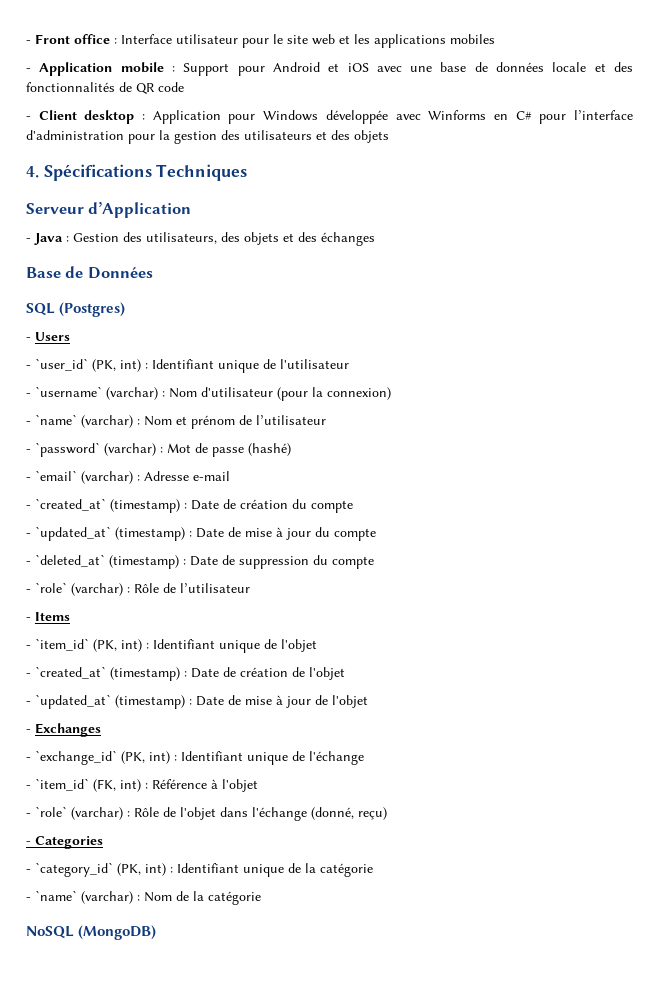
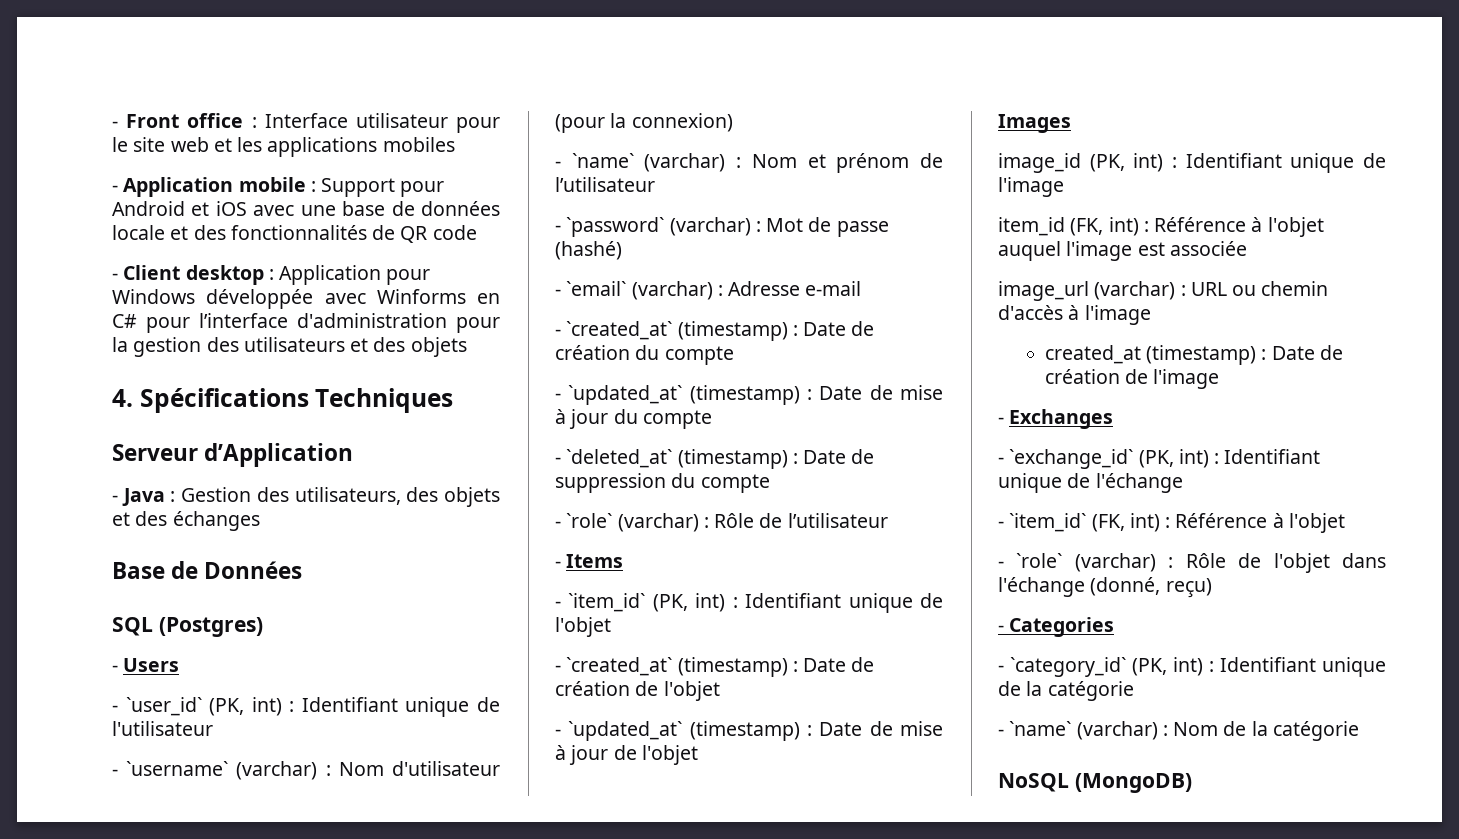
+ Images
+ image_id (PK, int) : Identifiant unique de l'image
+ item_id (FK, int) : Référence à l'objet auquel l'image est associée
+ image_url (varchar) : URL ou chemin d'accès à l'image
+ created_at (timestamp) : Date de création de l'image

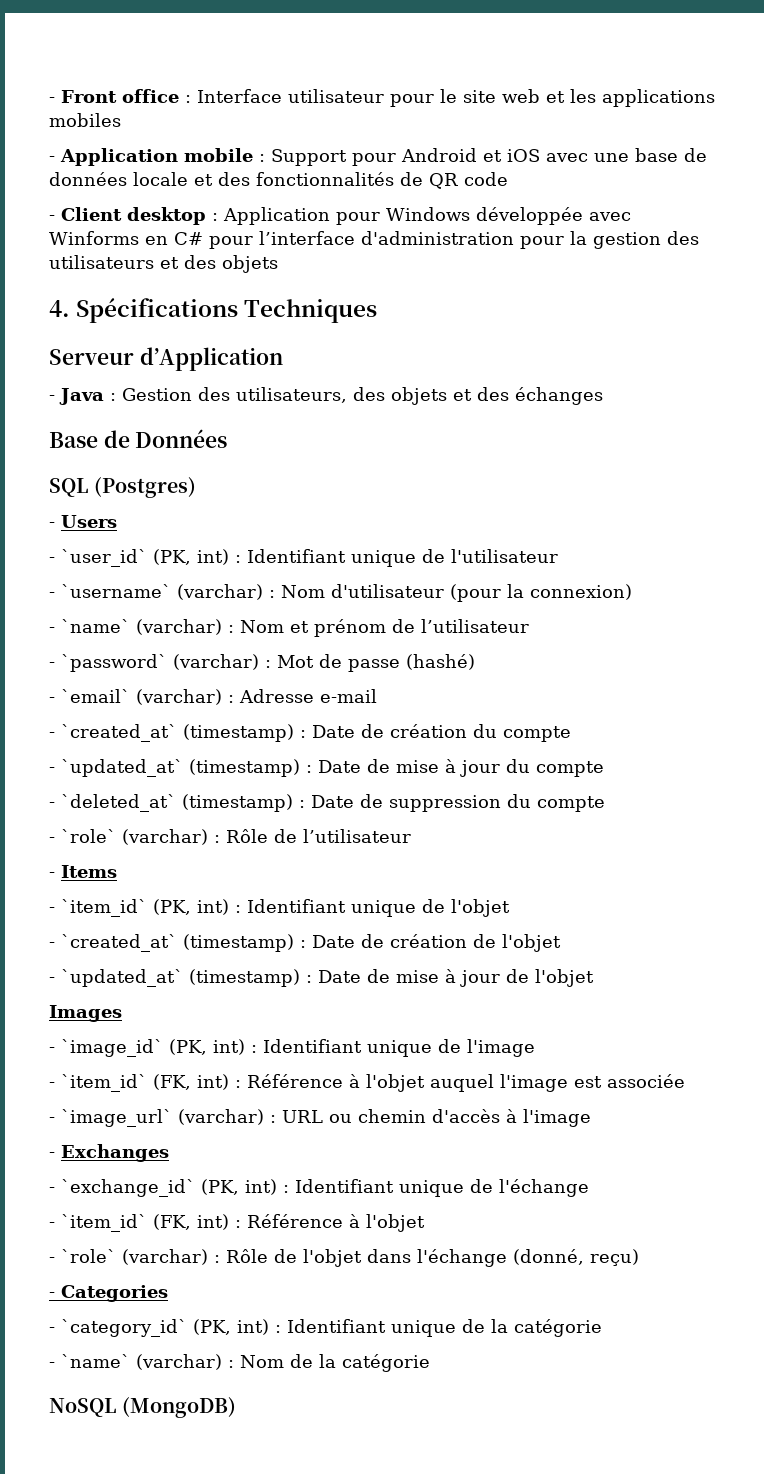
- image_id (PK, int) : Identifiant unique de l'image
+ - `image_id` (PK, int) : Identifiant unique de l'image
- item_id (FK, int) : Référence à l'objet auquel l'image est associée
+ - `item_id` (FK, int) : Référence à l'objet auquel l'image est associée
- image_url (varchar) : URL ou chemin d'accès à l'image
+ - `image_url` (varchar) : URL ou chemin d'accès à l'image
- created_at (timestamp) : Date de création de l'image

